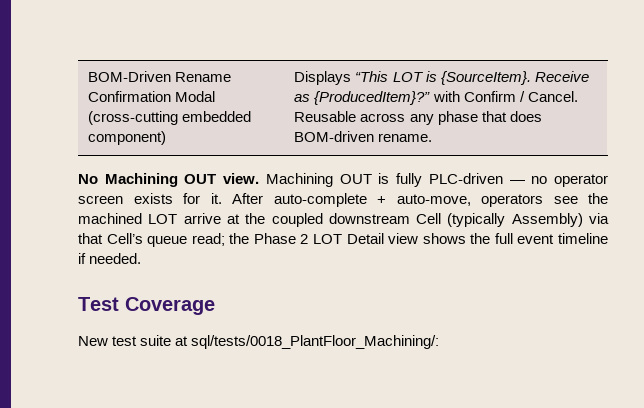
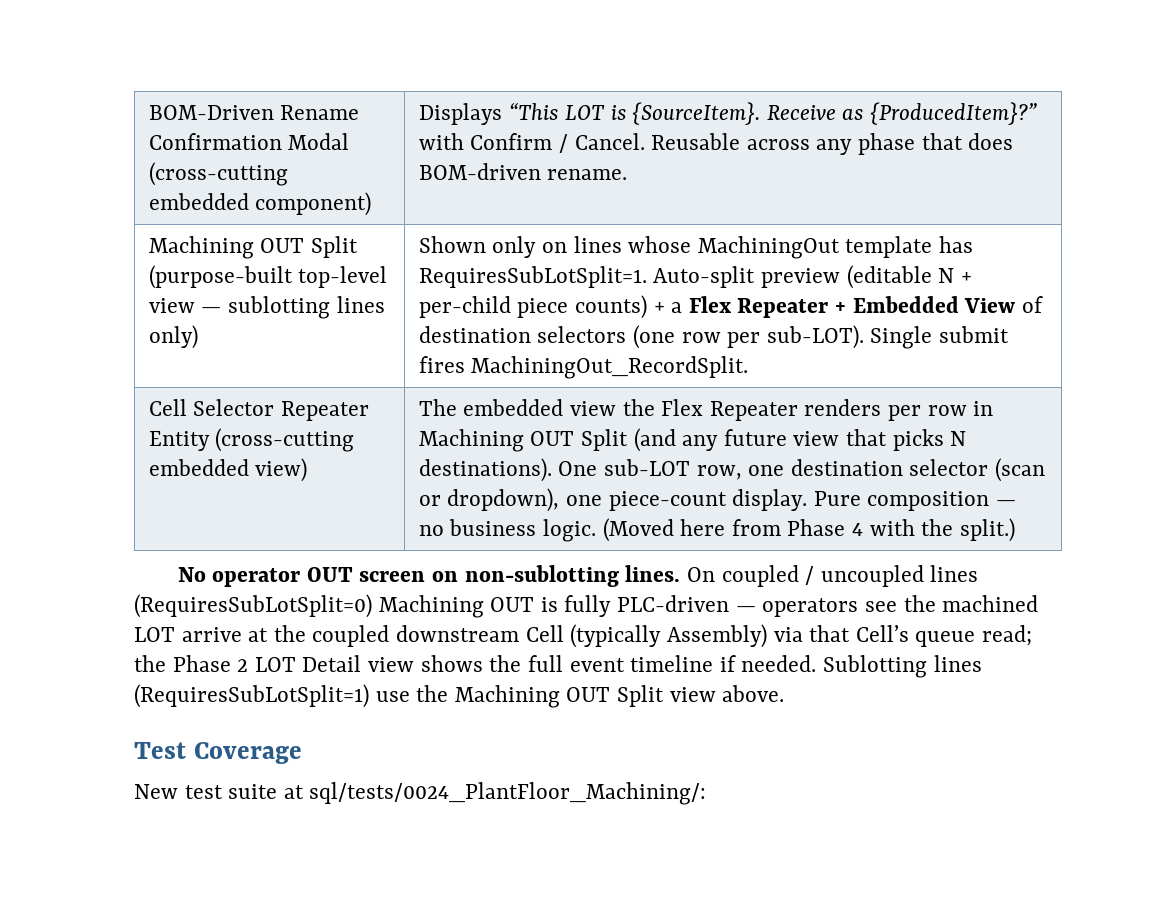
- No Machining OUT view. Machining OUT is fully PLC-driven — no operator screen exists for it. After auto-complete + auto-move, operators see the machined LOT arrive at the coupled downstream Cell (typically Assembly) via that Cell’s queue read; the Phase 2 LOT Detail view shows the full event timeline if needed.
+ Machining OUT Split (purpose-built top-level view — sublotting lines only) | Shown only on lines whose MachiningOut template has RequiresSubLotSplit=1. Auto-split preview (editable N + per-child piece counts) + a Flex Repeater + Embedded View of destination selectors (one row per sub-LOT). Single submit fires MachiningOut_RecordSplit.
+ Cell Selector Repeater Entity (cross-cutting embedded view) | The embedded view the Flex Repeater renders per row in Machining OUT Split (and any future view that picks N destinations). One sub-LOT row, one destination selector (scan or dropdown), one piece-count display. Pure composition — no business logic. (Moved here from Phase 4 with the split.)
+ No operator OUT screen on non-sublotting lines. On coupled / uncoupled lines (RequiresSubLotSplit=0) Machining OUT is fully PLC-driven — operators see the machined LOT arrive at the coupled downstream Cell (typically Assembly) via that Cell’s queue read; the Phase 2 LOT Detail view shows the full event timeline if needed. Sublotting lines (RequiresSubLotSplit=1) use the Machining OUT Split view above.
- New test suite at sql/tests/0018_PlantFloor_Machining/:
+ New test suite at sql/tests/0024_PlantFloor_Machining/:

